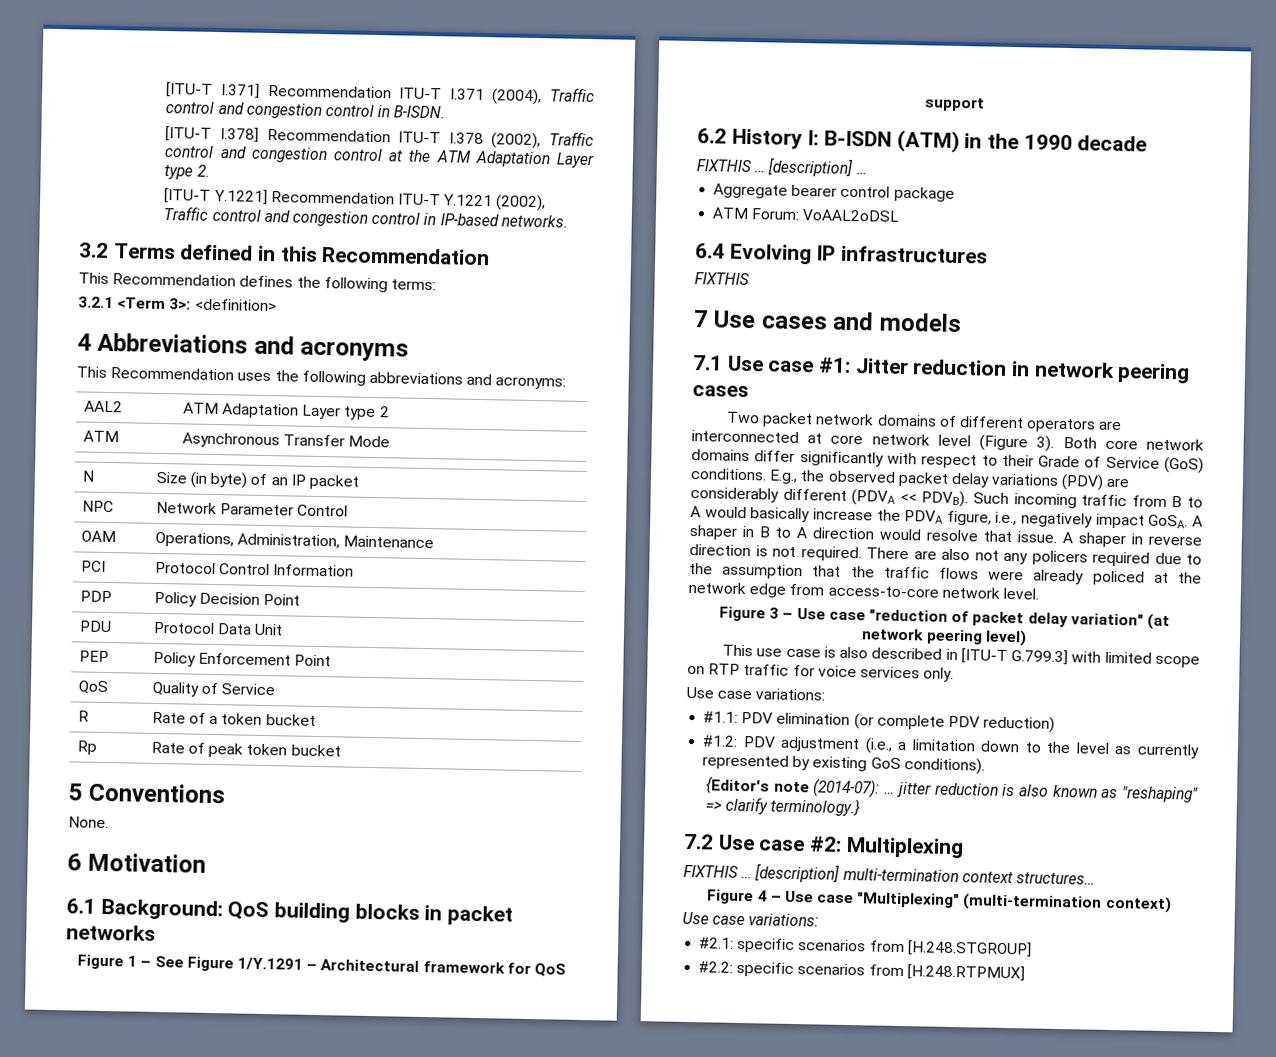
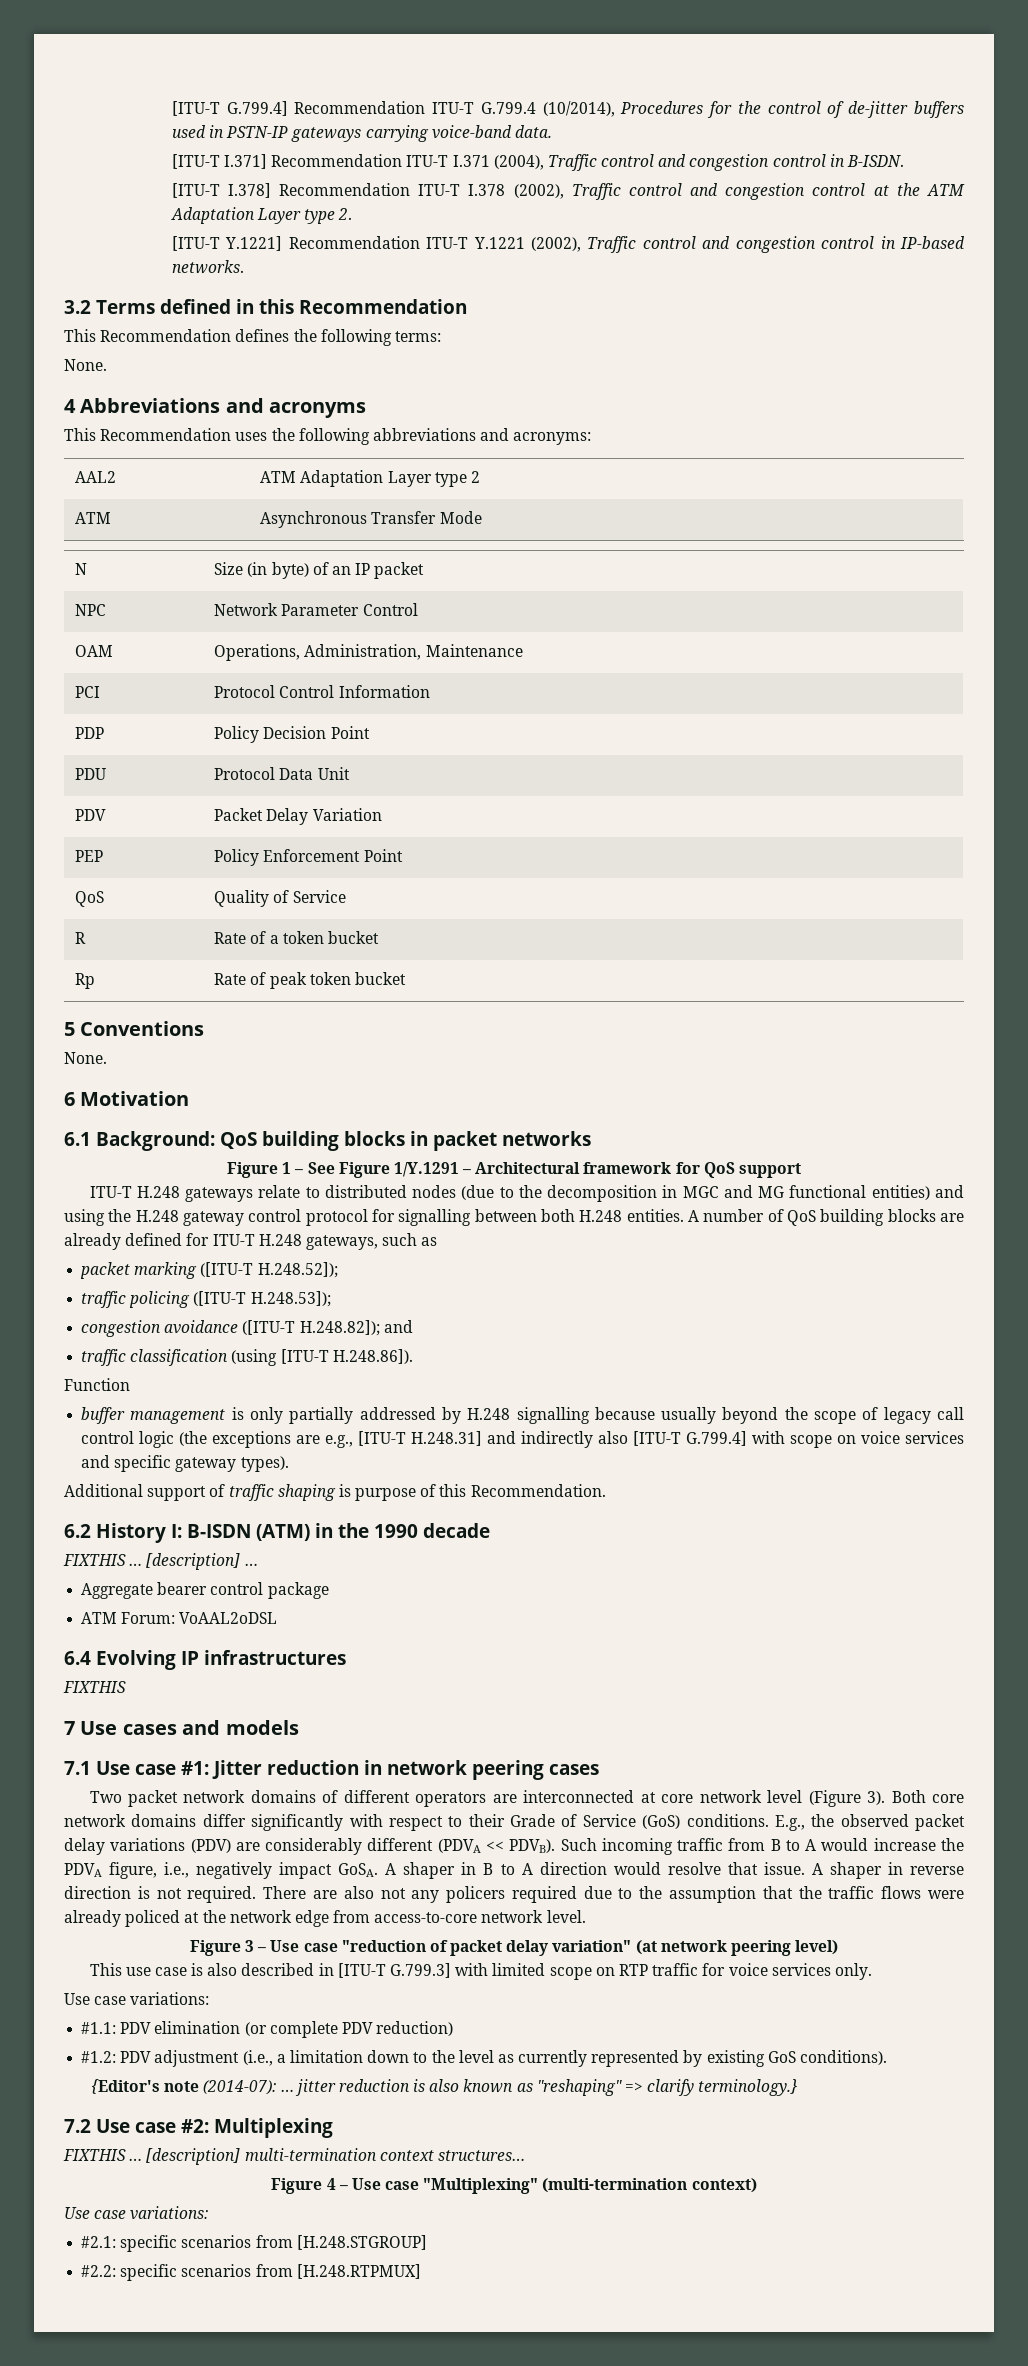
+ [ITU-T G.799.4] Recommendation ITU-T G.799.4 (10/2014), Procedures for the control of de-jitter buffers used in PSTN-IP gateways carrying voice-band data.
  This Recommendation defines the following terms:
- 3.2.1 <Term 3>: <definition>
+ None.
+ PDV | Packet Delay Variation
+ ITU-T H.248 gateways relate to distributed nodes (due to the decomposition in MGC and MG functional entities) and using the H.248 gateway control protocol for signalling between both H.248 entities. A number of QoS building blocks are already defined for ITU-T H.248 gateways, such as
+ packet marking ([ITU-T H.248.52]);
+ traffic policing ([ITU-T H.248.53]);
+ congestion avoidance ([ITU-T H.248.82]); and
+ traffic classification (using [ITU-T H.248.86]).
+ Function
+ buffer management is only partially addressed by H.248 signalling because usually beyond the scope of legacy call control logic (the exceptions are e.g., [ITU-T H.248.31] and indirectly also [ITU-T G.799.4] with scope on voice services and specific gateway types).
+ Additional support of traffic shaping is purpose of this Recommendation.
- Such incoming traffic from B to A would basically increase the PDVA figure, i.e., negatively impact GoSA.
+ Such incoming traffic from B to A would increase the PDVA figure, i.e., negatively impact GoSA.

